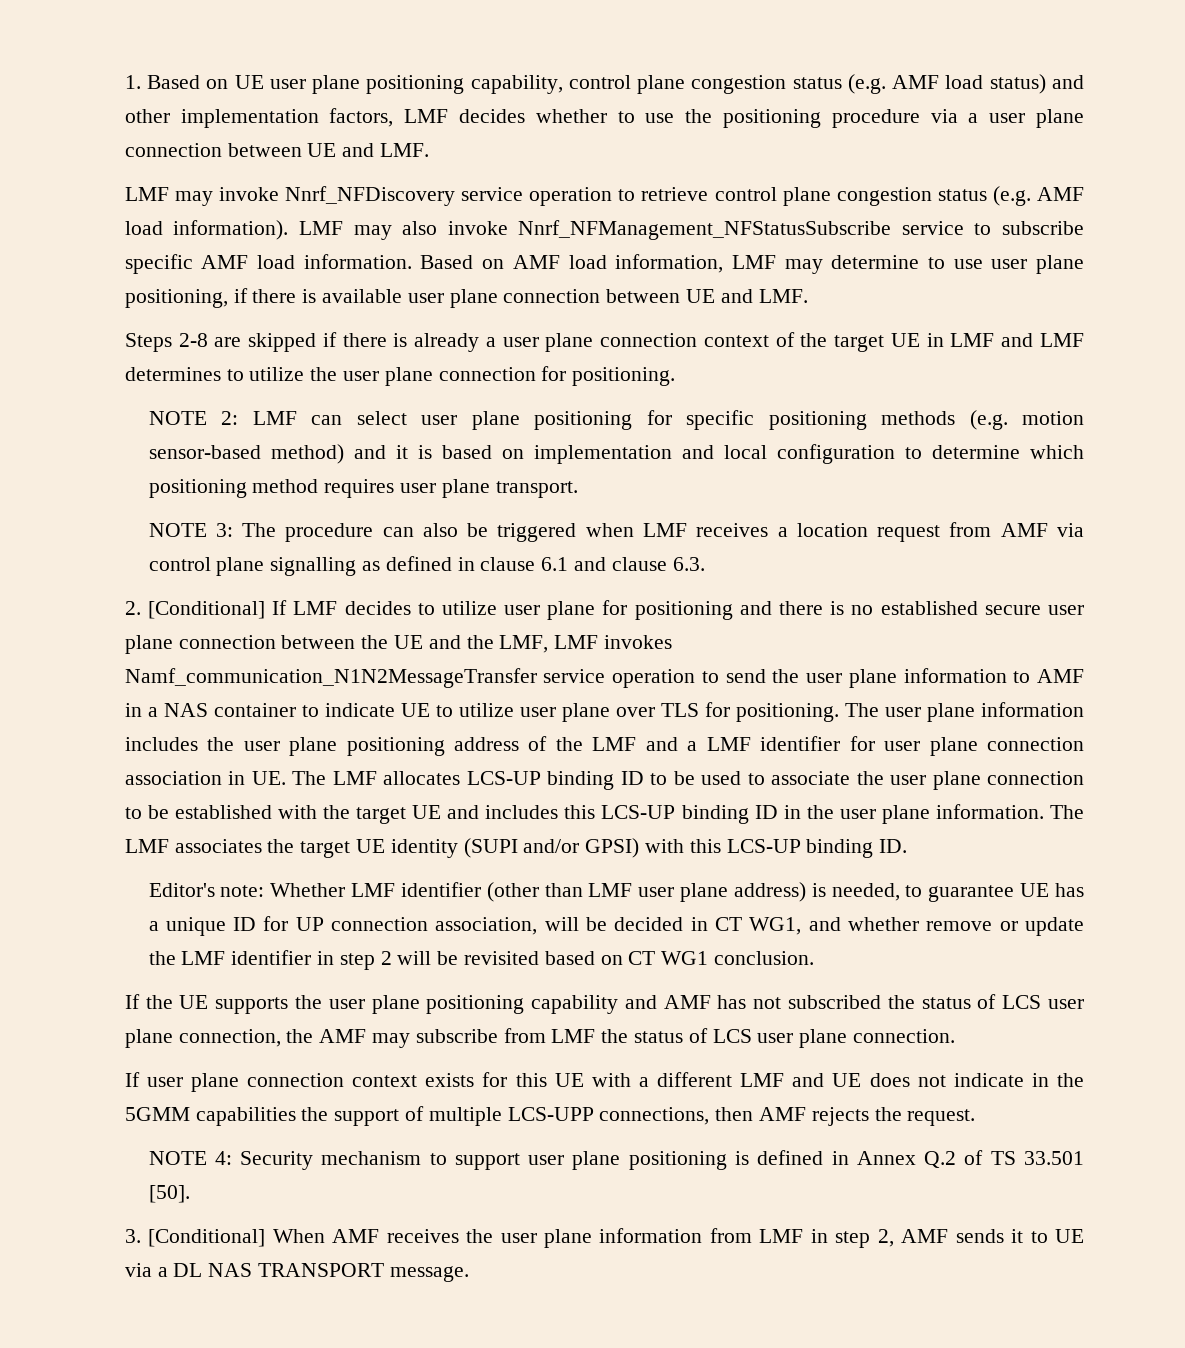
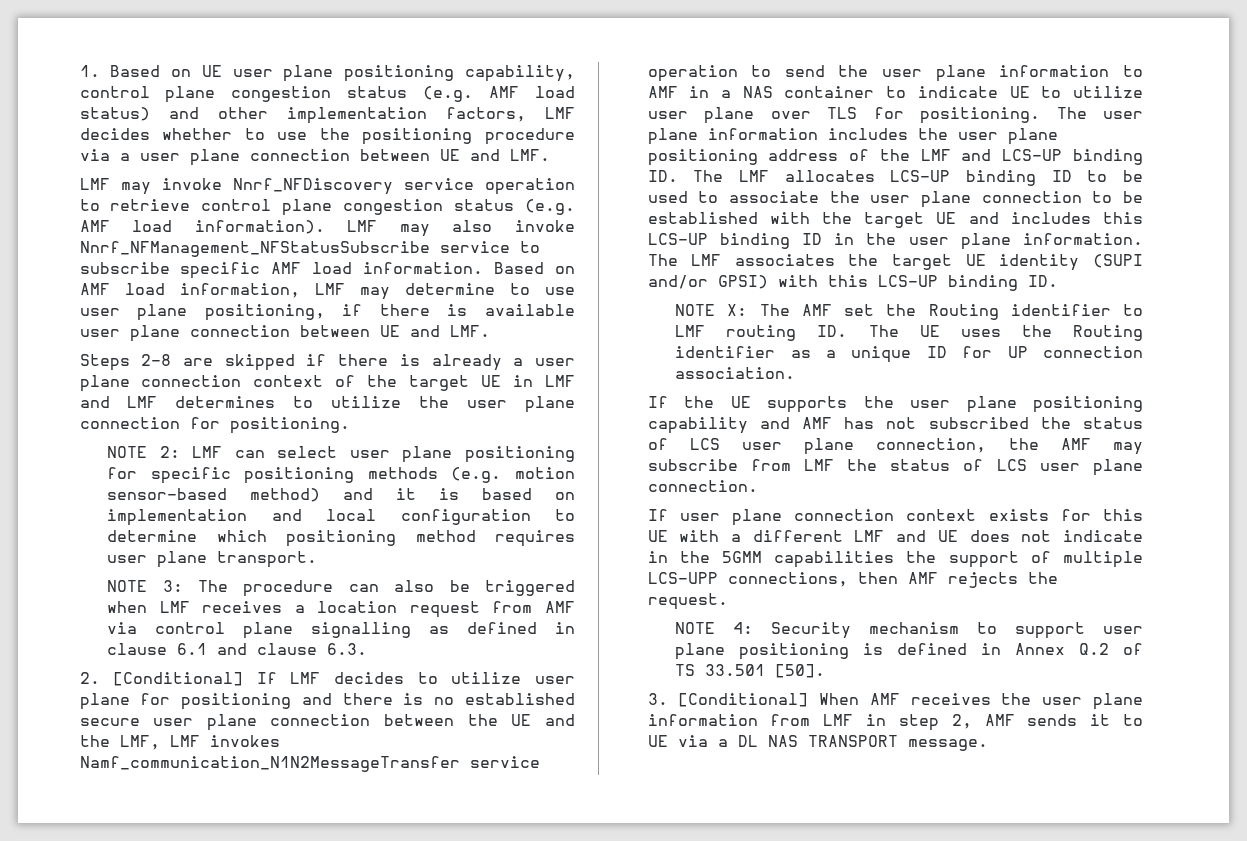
- The user plane information includes the user plane positioning address of the LMF and a LMF identifier for user plane connection association in UE. The LMF allocates LCS-UP binding ID to be used to associate the user plane connection to be established with the target UE and includes this LCS-UP binding ID in the user plane information.
+ The user plane information includes the user plane positioning address of the LMF and LCS-UP binding ID. The LMF allocates LCS-UP binding ID to be used to associate the user plane connection to be established with the target UE and includes this LCS-UP binding ID in the user plane information.
- Editor's note: Whether LMF identifier (other than LMF user plane address) is needed, to guarantee UE has a unique ID for UP connection association, will be decided in CT WG1, and whether remove or update the LMF identifier in step 2 will be revisited based on CT WG1 conclusion.
+ NOTE X: The AMF set the Routing identifier to LMF routing ID. The UE uses the Routing identifier as a unique ID for UP connection association.

